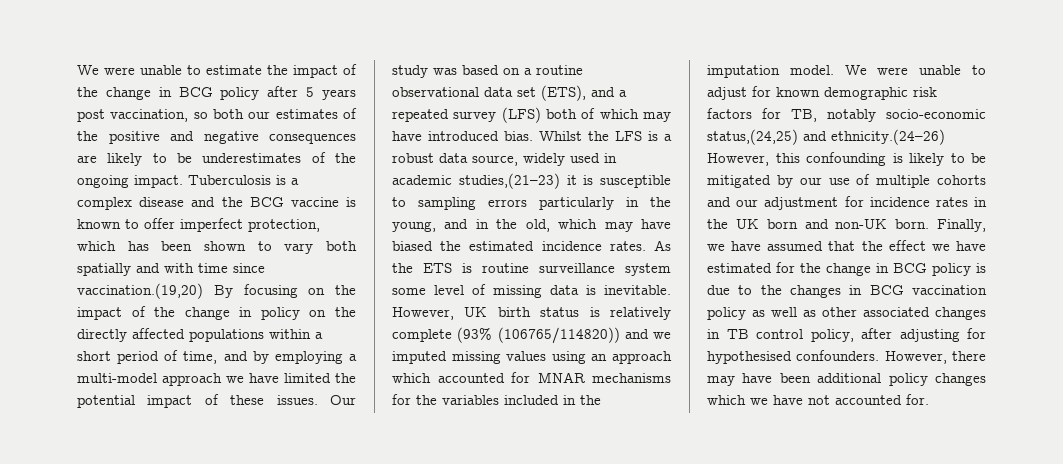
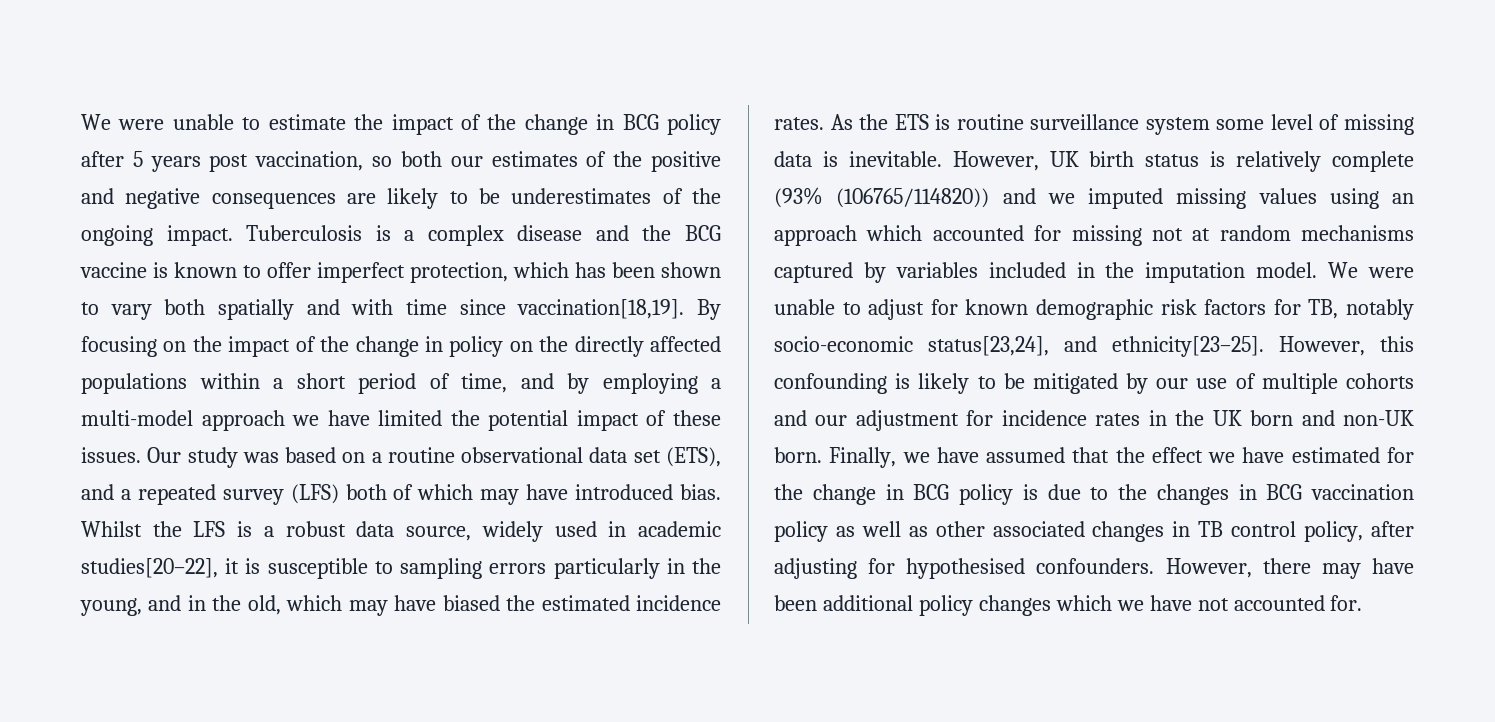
- Tuberculosis is a complex disease and the BCG vaccine is known to offer imperfect protection, which has been shown to vary both spatially and with time since vaccination.(19,20) By focusing on the impact of the change in policy on the directly affected populations within a short period of time, and by employing a multi-model approach we have limited the potential impact of these issues.
+ Tuberculosis is a complex disease and the BCG vaccine is known to offer imperfect protection, which has been shown to vary both spatially and with time since vaccination[18,19]. By focusing on the impact of the change in policy on the directly affected populations within a short period of time, and by employing a multi-model approach we have limited the potential impact of these issues.
- Whilst the LFS is a robust data source, widely used in academic studies,(21–23) it is susceptible to sampling errors particularly in the young, and in the old, which may have biased the estimated incidence rates.
+ Whilst the LFS is a robust data source, widely used in academic studies[20–22], it is susceptible to sampling errors particularly in the young, and in the old, which may have biased the estimated incidence rates.
- However, UK birth status is relatively complete (93% (106765/114820)) and we imputed missing values using an approach which accounted for MNAR mechanisms for the variables included in the imputation model.
+ However, UK birth status is relatively complete (93% (106765/114820)) and we imputed missing values using an approach which accounted for missing not at random mechanisms captured by variables included in the imputation model.
- We were unable to adjust for known demographic risk factors for TB, notably socio-economic status,(24,25) and ethnicity.(24–26) However, this confounding is likely to be mitigated by our use of multiple cohorts and our adjustment for incidence rates in the UK born and non-UK born.
+ We were unable to adjust for known demographic risk factors for TB, notably socio-economic status[23,24], and ethnicity[23–25]. However, this confounding is likely to be mitigated by our use of multiple cohorts and our adjustment for incidence rates in the UK born and non-UK born.

